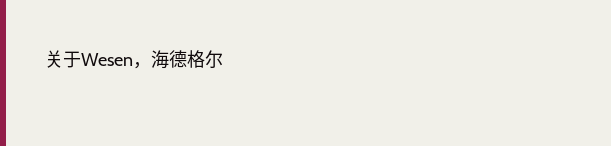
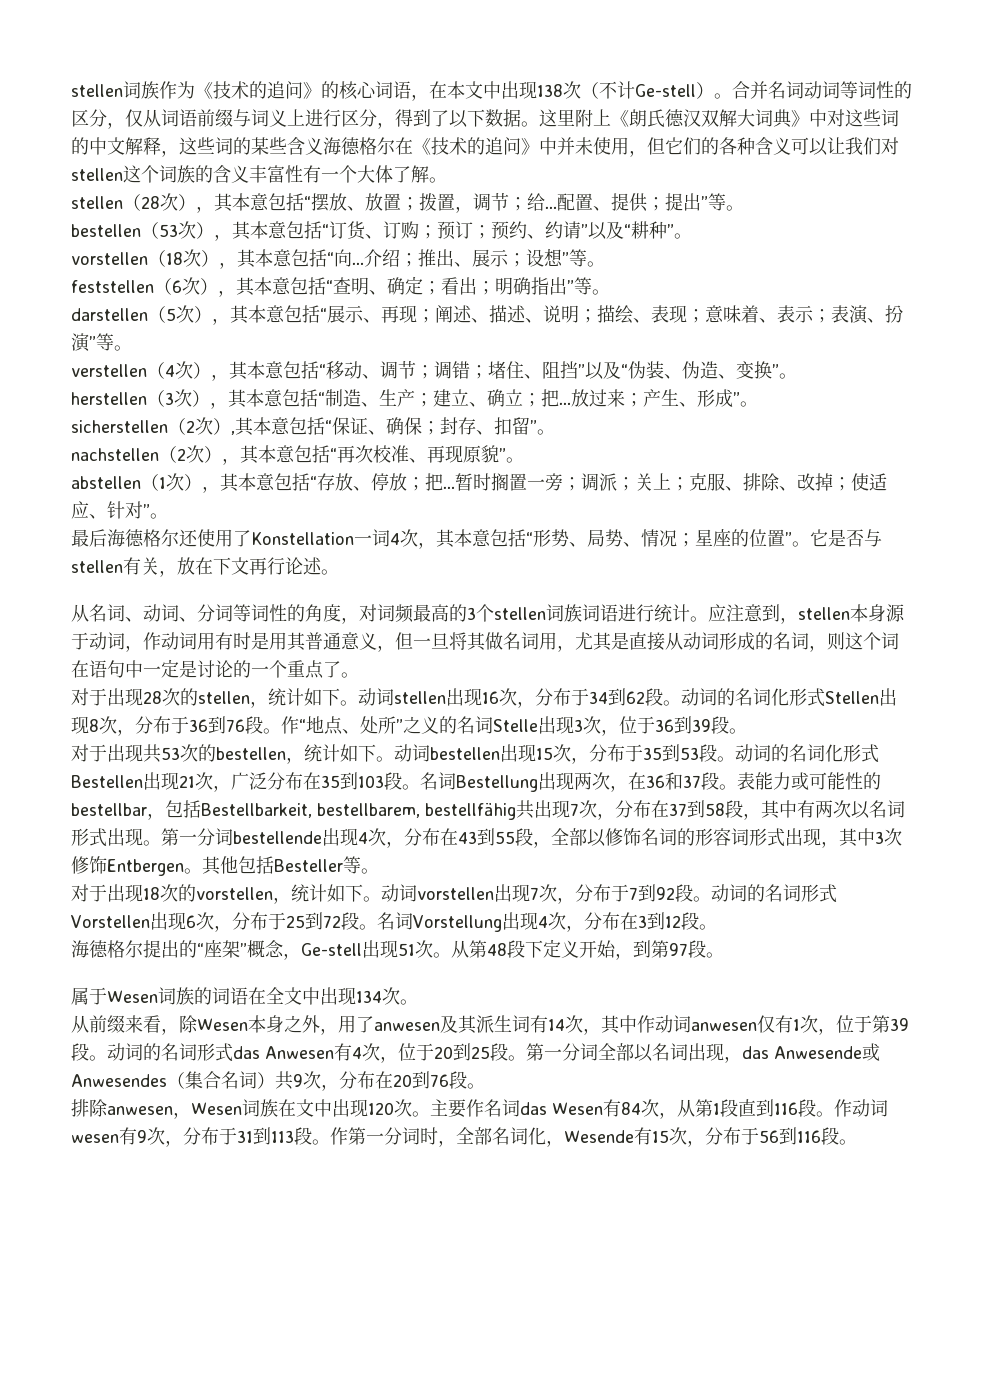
- 关于Wesen，海德格尔
+ stellen词族作为《技术的追问》的核心词语，在本文中出现138次（不计Ge-stell）。合并名词动词等词性的区分，仅从词语前缀与词义上进行区分，得到了以下数据。这里附上《朗氏德汉双解大词典》中对这些词的中文解释，这些词的某些含义海德格尔在《技术的追问》中并未使用，但它们的各种含义可以让我们对stellen这个词族的含义丰富性有一个大体了解。
+ stellen（28次），其本意包括“摆放、放置；拨置，调节；给…配置、提供；提出”等。
+ bestellen（53次），其本意包括“订货、订购；预订；预约、约请”以及“耕种”。
+ vorstellen（18次），其本意包括“向…介绍；推出、展示；设想”等。
+ feststellen（6次），其本意包括“查明、确定；看出；明确指出”等。
+ darstellen（5次），其本意包括“展示、再现；阐述、描述、说明；描绘、表现；意味着、表示；表演、扮演”等。
+ verstellen（4次），其本意包括“移动、调节；调错；堵住、阻挡”以及“伪装、伪造、变换”。
+ herstellen（3次），其本意包括“制造、生产；建立、确立；把…放过来；产生、形成”。
+ sicherstellen（2次）,其本意包括“保证、确保；封存、扣留”。
+ nachstellen（2次），其本意包括“再次校准、再现原貌”。
+ abstellen（1次），其本意包括“存放、停放；把…暂时搁置一旁；调派；关上；克服、排除、改掉；使适应、针对”。
+ 最后海德格尔还使用了Konstellation一词4次，其本意包括“形势、局势、情况；星座的位置”。它是否与stellen有关，放在下文再行论述。
+ 从名词、动词、分词等词性的角度，对词频最高的3个stellen词族词语进行统计。应注意到，stellen本身源于动词，作动词用有时是用其普通意义，但一旦将其做名词用，尤其是直接从动词形成的名词，则这个词在语句中一定是讨论的一个重点了。
+ 对于出现28次的stellen，统计如下。动词stellen出现16次，分布于34到62段。动词的名词化形式Stellen出现8次，分布于36到76段。作“地点、处所”之义的名词Stelle出现3次，位于36到39段。
+ 对于出现共53次的bestellen，统计如下。动词bestellen出现15次，分布于35到53段。动词的名词化形式Bestellen出现21次，广泛分布在35到103段。名词Bestellung出现两次，在36和37段。表能力或可能性的bestellbar，包括Bestellbarkeit, bestellbarem, bestellfähig共出现7次，分布在37到58段，其中有两次以名词形式出现。第一分词bestellende出现4次，分布在43到55段，全部以修饰名词的形容词形式出现，其中3次修饰Entbergen。其他包括Besteller等。
+ 对于出现18次的vorstellen，统计如下。动词vorstellen出现7次，分布于7到92段。动词的名词形式Vorstellen出现6次，分布于25到72段。名词Vorstellung出现4次，分布在3到12段。
+ 海德格尔提出的“座架”概念，Ge-stell出现51次。从第48段下定义开始，到第97段。
+ 属于Wesen词族的词语在全文中出现134次。
+ 从前缀来看，除Wesen本身之外，用了anwesen及其派生词有14次，其中作动词anwesen仅有1次，位于第39段。动词的名词形式das Anwesen有4次，位于20到25段。第一分词全部以名词出现，das Anwesende或Anwesendes（集合名词）共9次，分布在20到76段。
+ 排除anwesen，Wesen词族在文中出现120次。主要作名词das Wesen有84次，从第1段直到116段。作动词wesen有9次，分布于31到113段。作第一分词时，全部名词化，Wesende有15次，分布于56到116段。

